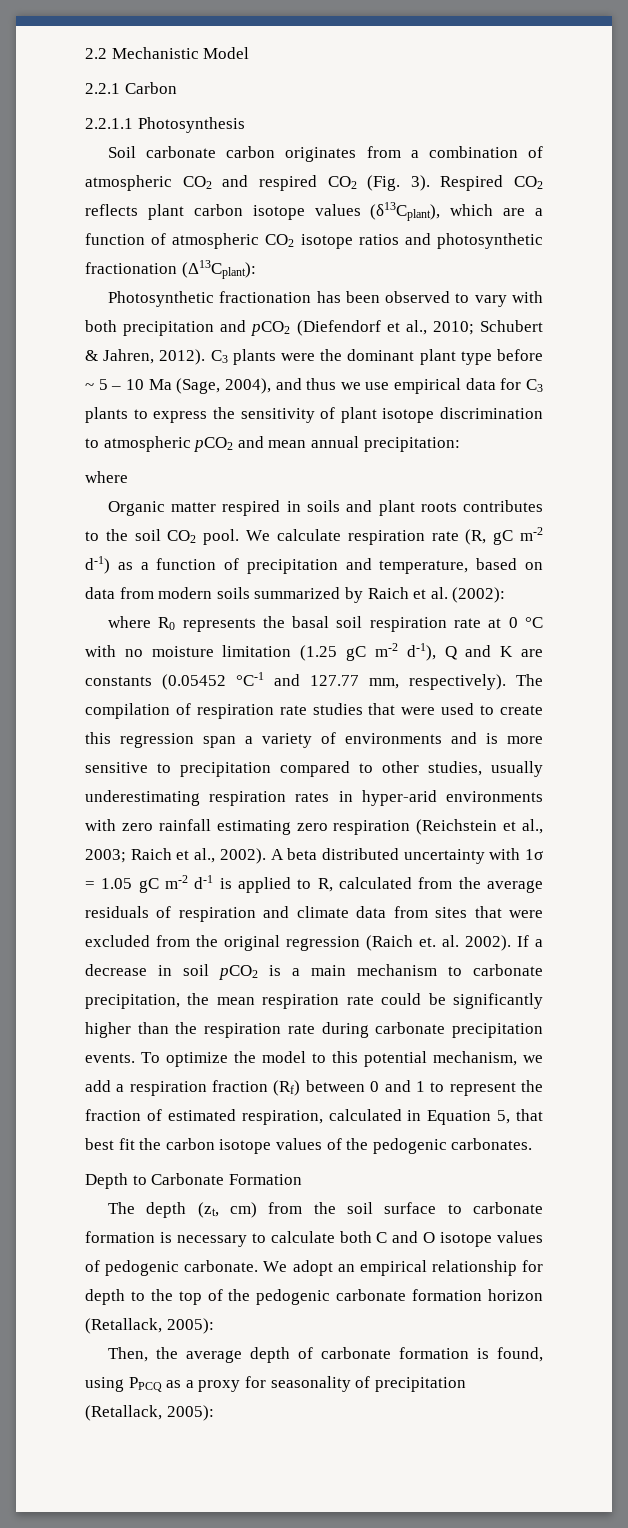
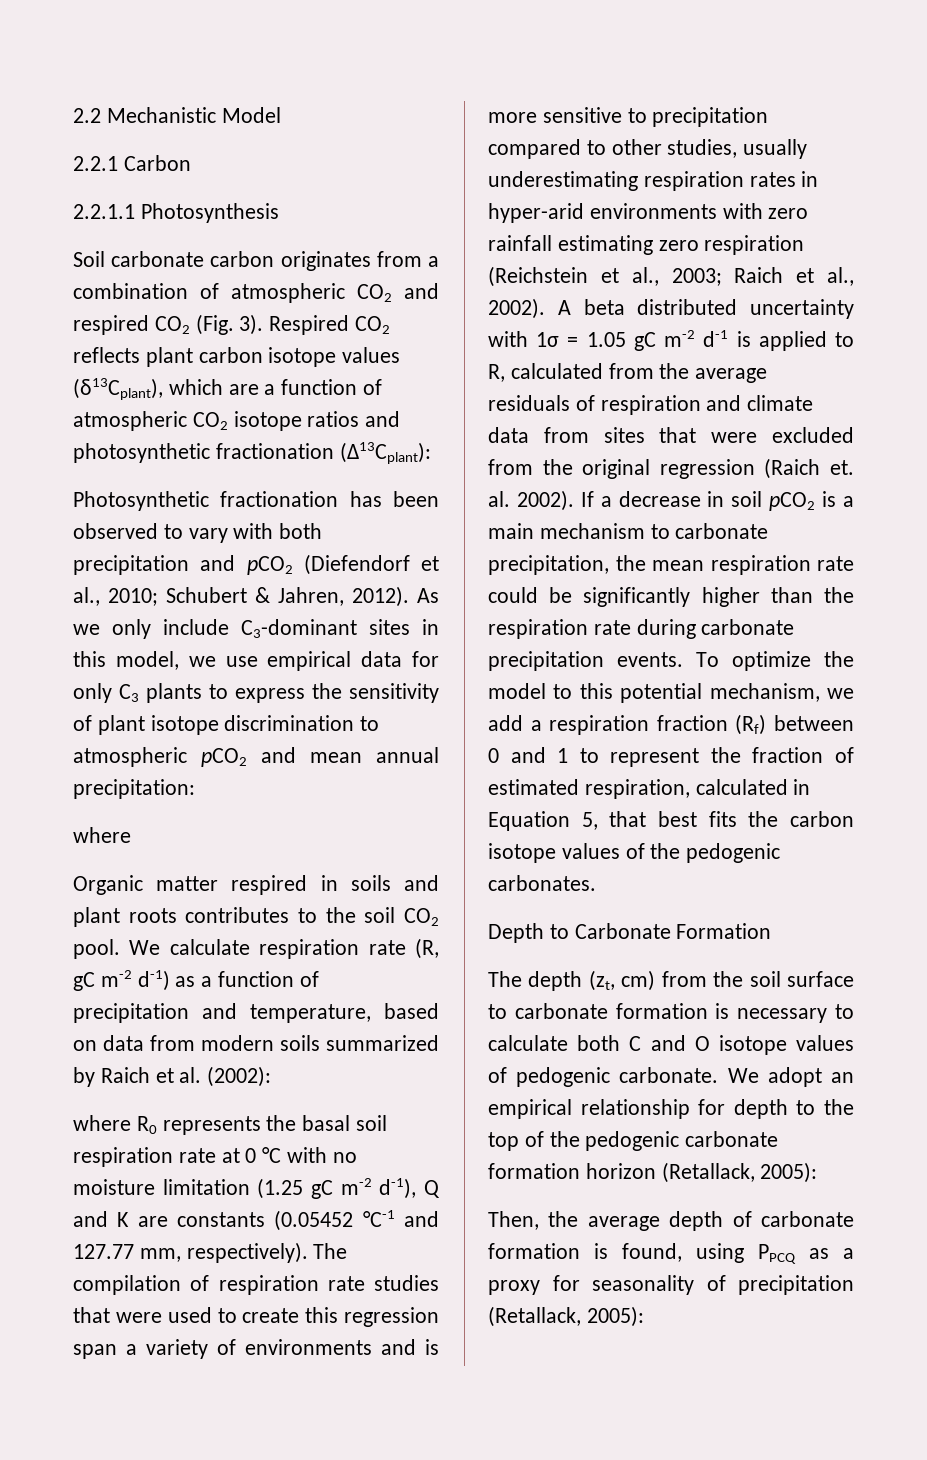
- C3 plants were the dominant plant type before ~ 5 – 10 Ma (Sage, 2004), and thus we use empirical data for C3 plants to express the sensitivity of plant isotope discrimination to atmospheric pCO2 and mean annual precipitation:
+ As we only include C3-dominant sites in this model, we use empirical data for only C3 plants to express the sensitivity of plant isotope discrimination to atmospheric pCO2 and mean annual precipitation:
- To optimize the model to this potential mechanism, we add a respiration fraction (Rf) between 0 and 1 to represent the fraction of estimated respiration, calculated in Equation 5, that best fit the carbon isotope values of the pedogenic carbonates.
+ To optimize the model to this potential mechanism, we add a respiration fraction (Rf) between 0 and 1 to represent the fraction of estimated respiration, calculated in Equation 5, that best fits the carbon isotope values of the pedogenic carbonates.

